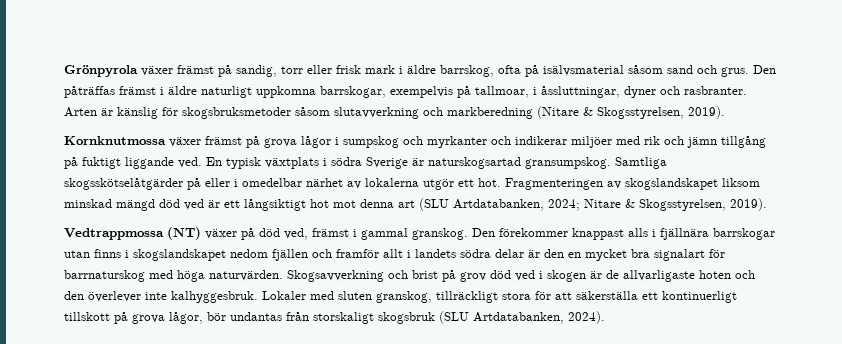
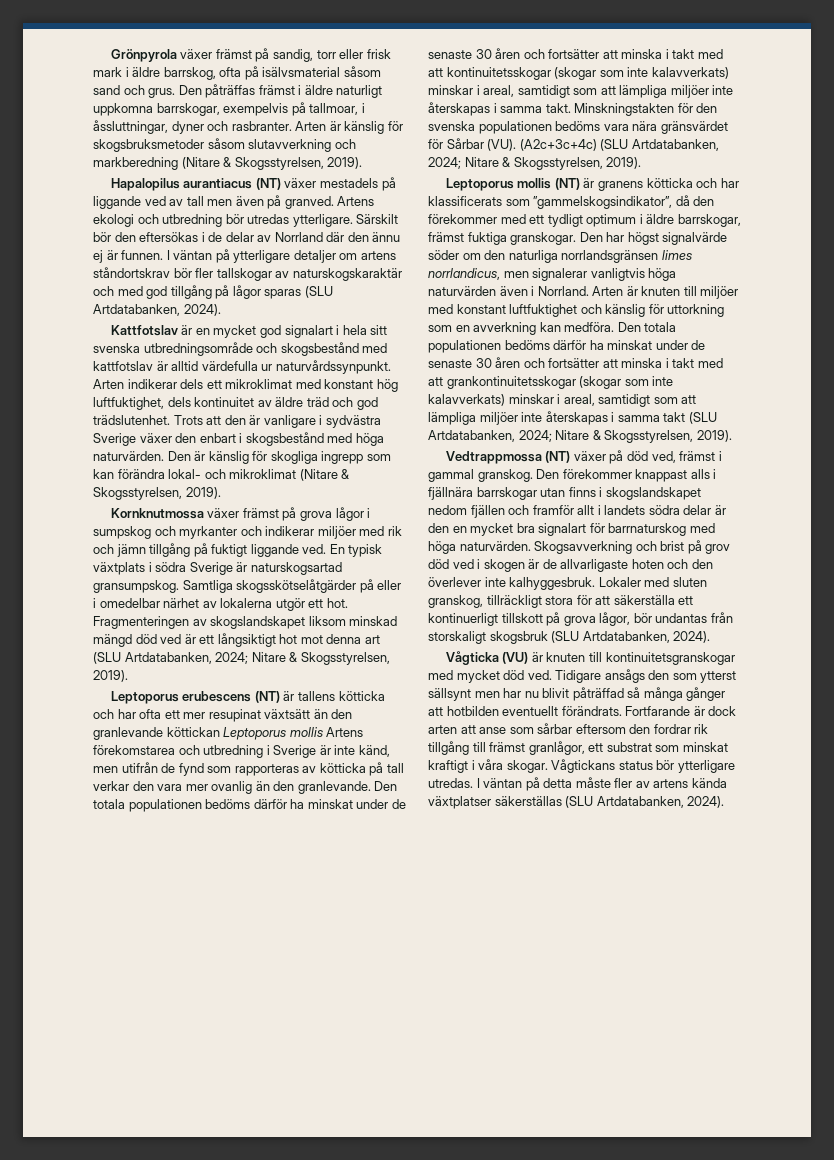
+ Hapalopilus aurantiacus (NT) växer mestadels på liggande ved av tall men även på granved. Artens ekologi och utbredning bör utredas ytterligare. Särskilt bör den eftersökas i de delar av Norrland där den ännu ej är funnen. I väntan på ytterligare detaljer om artens ståndortskrav bör fler tallskogar av naturskogskaraktär och med god tillgång på lågor sparas (SLU Artdatabanken, 2024).
+ Kattfotslav är en mycket god signalart i hela sitt svenska utbredningsområde och skogsbestånd med kattfotslav är alltid värdefulla ur naturvårdssynpunkt. Arten indikerar dels ett mikroklimat med konstant hög luftfuktighet, dels kontinuitet av äldre träd och god trädslutenhet. Trots att den är vanligare i sydvästra Sverige växer den enbart i skogsbestånd med höga naturvärden. Den är känslig för skogliga ingrepp som kan förändra lokal- och mikroklimat (Nitare & Skogsstyrelsen, 2019).
+ Leptoporus erubescens (NT) är tallens kötticka och har ofta ett mer resupinat växtsätt än den granlevande köttickan Leptoporus mollis Artens förekomstarea och utbredning i Sverige är inte känd, men utifrån de fynd som rapporteras av kötticka på tall verkar den vara mer ovanlig än den granlevande. Den totala populationen bedöms därför ha minskat under de senaste 30 åren och fortsätter att minska i takt med att kontinuitetsskogar (skogar som inte kalavverkats) minskar i areal, samtidigt som att lämpliga miljöer inte återskapas i samma takt. Minskningstakten för den svenska populationen bedöms vara nära gränsvärdet för Sårbar (VU). (A2c+3c+4c) (SLU Artdatabanken, 2024; Nitare & Skogsstyrelsen, 2019).
+ Leptoporus mollis (NT) är granens kötticka och har klassificerats som ”gammelskogsindikator”, då den förekommer med ett tydligt optimum i äldre barrskogar, främst fuktiga granskogar. Den har högst signalvärde söder om den naturliga norrlandsgränsen limes norrlandicus, men signalerar vanligtvis höga naturvärden även i Norrland. Arten är knuten till miljöer med konstant luftfuktighet och känslig för uttorkning som en avverkning kan medföra. Den totala populationen bedöms därför ha minskat under de senaste 30 åren och fortsätter att minska i takt med att grankontinuitetsskogar (skogar som inte kalavverkats) minskar i areal, samtidigt som att lämpliga miljöer inte återskapas i samma takt (SLU Artdatabanken, 2024; Nitare & Skogsstyrelsen, 2019).
+ Vågticka (VU) är knuten till kontinuitetsgranskogar med mycket död ved. Tidigare ansågs den som ytterst sällsynt men har nu blivit påträffad så många gånger att hotbilden eventuellt förändrats. Fortfarande är dock arten att anse som sårbar eftersom den fordrar rik tillgång till främst granlågor, ett substrat som minskat kraftigt i våra skogar. Vågtickans status bör ytterligare utredas. I väntan på detta måste fler av artens kända växtplatser säkerställas (SLU Artdatabanken, 2024).

